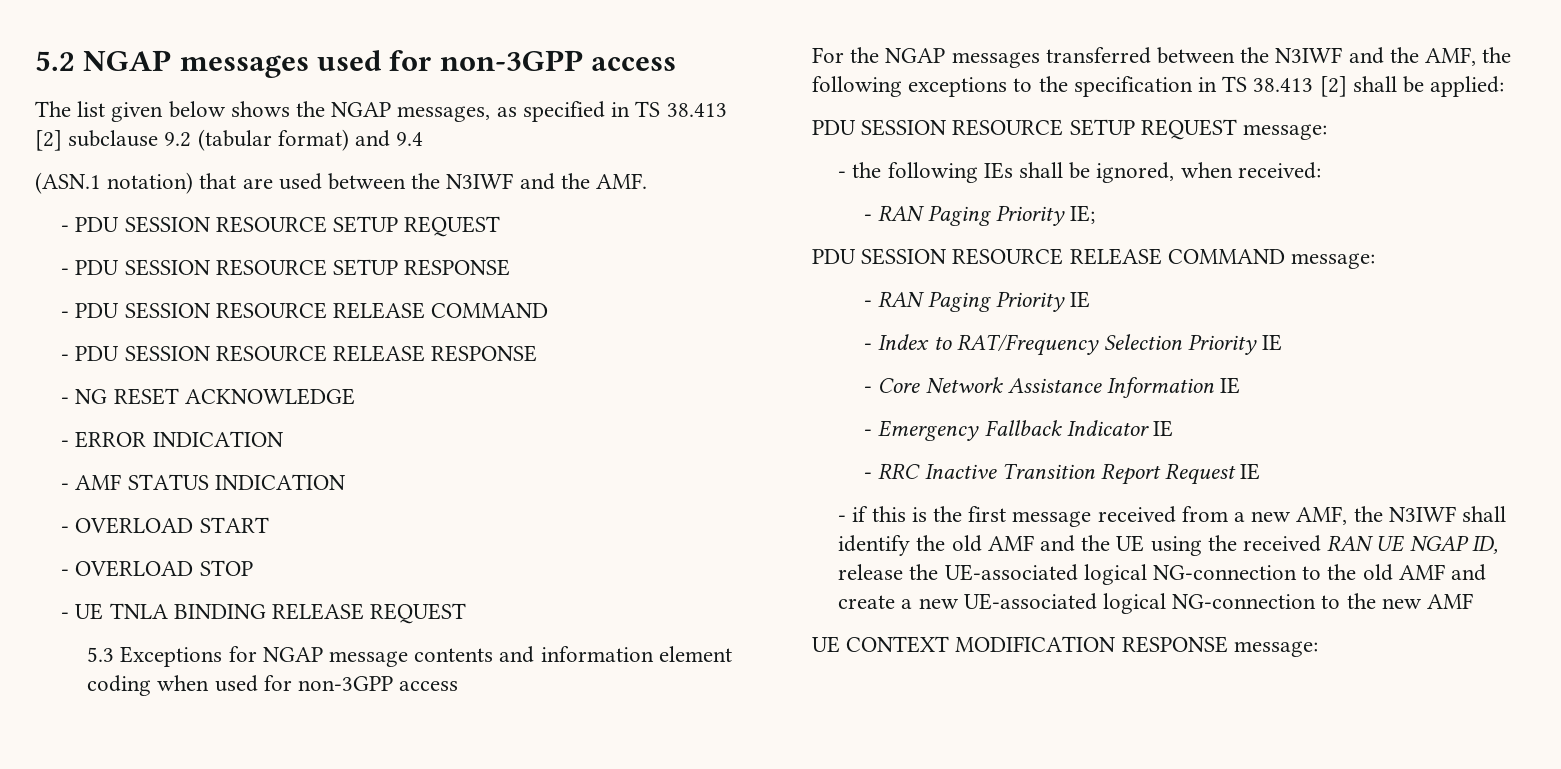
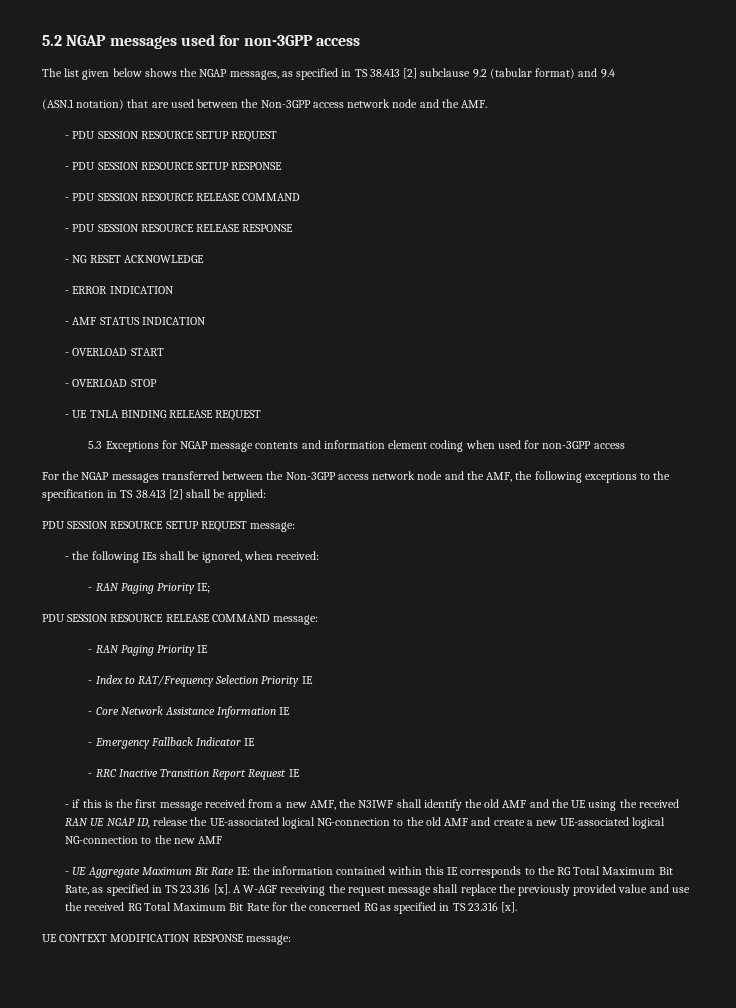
- (ASN.1 notation) that are used between the N3IWF and the AMF.
+ (ASN.1 notation) that are used between the Non-3GPP access network node and the AMF.
- For the NGAP messages transferred between the N3IWF and the AMF, the following exceptions to the specification in TS 38.413 [2] shall be applied:
+ For the NGAP messages transferred between the Non-3GPP access network node and the AMF, the following exceptions to the specification in TS 38.413 [2] shall be applied:
+ - UE Aggregate Maximum Bit Rate IE: the information contained within this IE corresponds to the RG Total Maximum Bit Rate, as specified in TS 23.316 [x]. A W-AGF receiving the request message shall replace the previously provided value and use the received RG Total Maximum Bit Rate for the concerned RG as specified in TS 23.316 [x].

